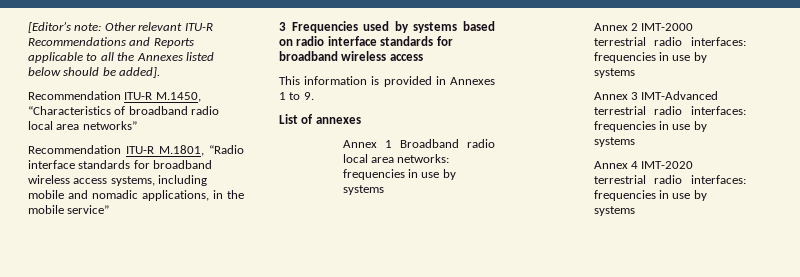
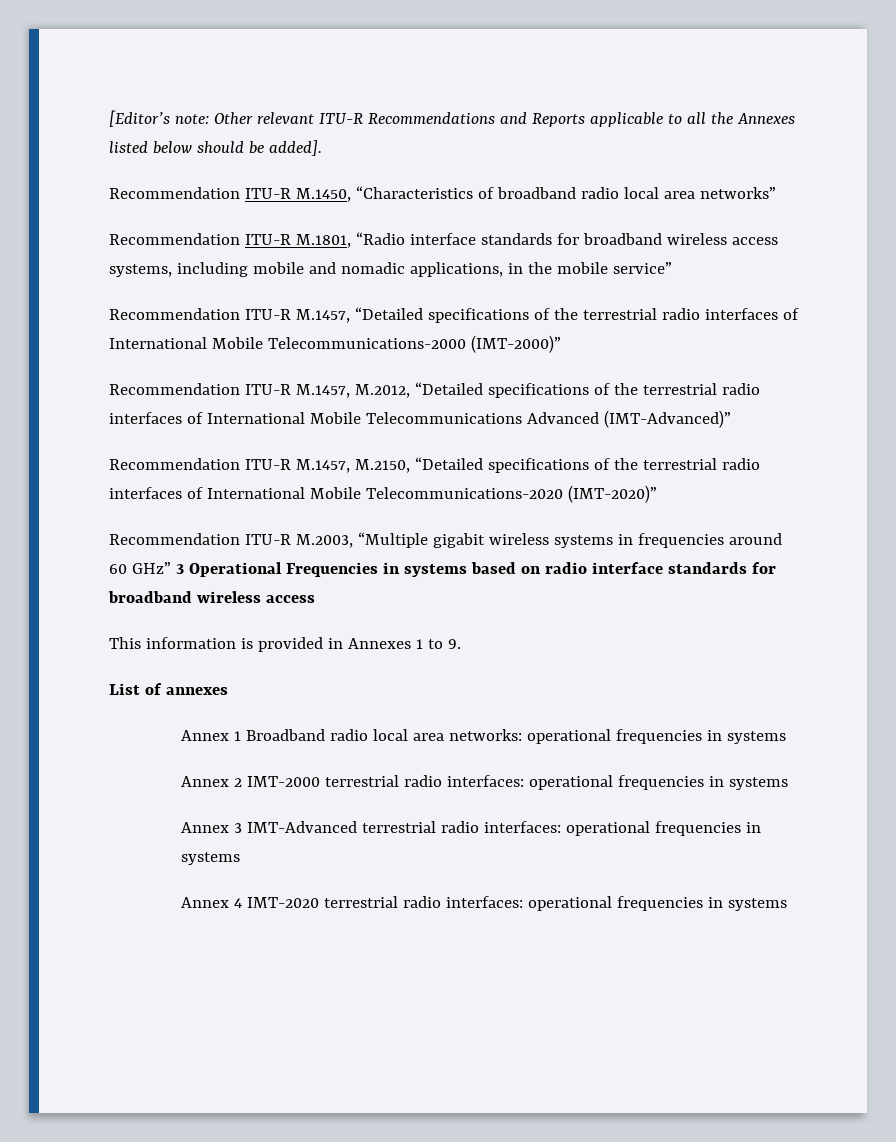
- 3 Frequencies used by systems based on radio interface standards for broadband wireless access
+ Recommendation ITU-R M.1457, “Detailed specifications of the terrestrial radio interfaces of International Mobile Telecommunications-2000 (IMT-2000)”
+ Recommendation ITU-R M.1457, M.2012, “Detailed specifications of the terrestrial radio interfaces of International Mobile Telecommunications Advanced (IMT-Advanced)”
+ Recommendation ITU-R M.1457, M.2150, “Detailed specifications of the terrestrial radio interfaces of International Mobile Telecommunications-2020 (IMT-2020)”
+ Recommendation ITU-R M.2003, “Multiple gigabit wireless systems in frequencies around 60 GHz” 3 Operational Frequencies in systems based on radio interface standards for broadband wireless access
- Annex 1 Broadband radio local area networks: frequencies in use by systems
+ Annex 1 Broadband radio local area networks: operational frequencies in systems
- Annex 2 IMT-2000 terrestrial radio interfaces: frequencies in use by systems
+ Annex 2 IMT-2000 terrestrial radio interfaces: operational frequencies in systems
- Annex 3 IMT-Advanced terrestrial radio interfaces: frequencies in use by systems
+ Annex 3 IMT-Advanced terrestrial radio interfaces: operational frequencies in systems
- Annex 4 IMT-2020 terrestrial radio interfaces: frequencies in use by systems
+ Annex 4 IMT-2020 terrestrial radio interfaces: operational frequencies in systems

